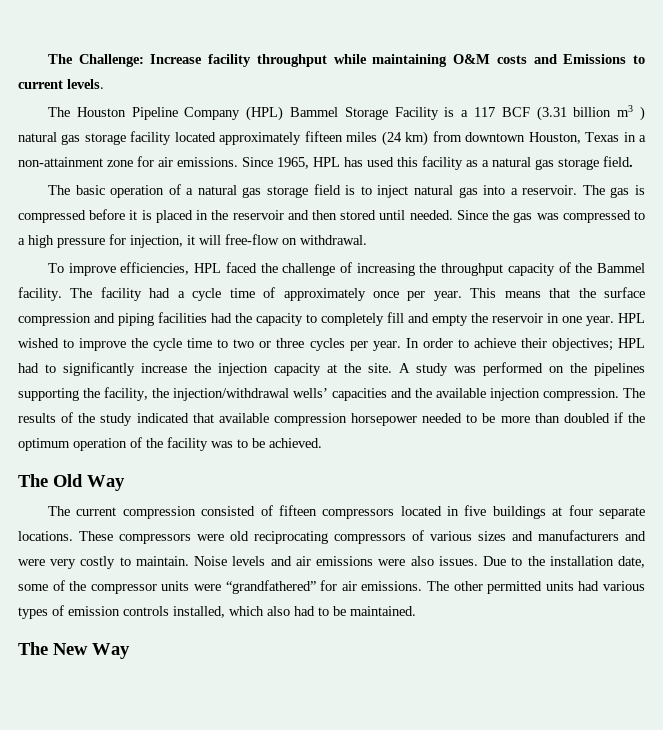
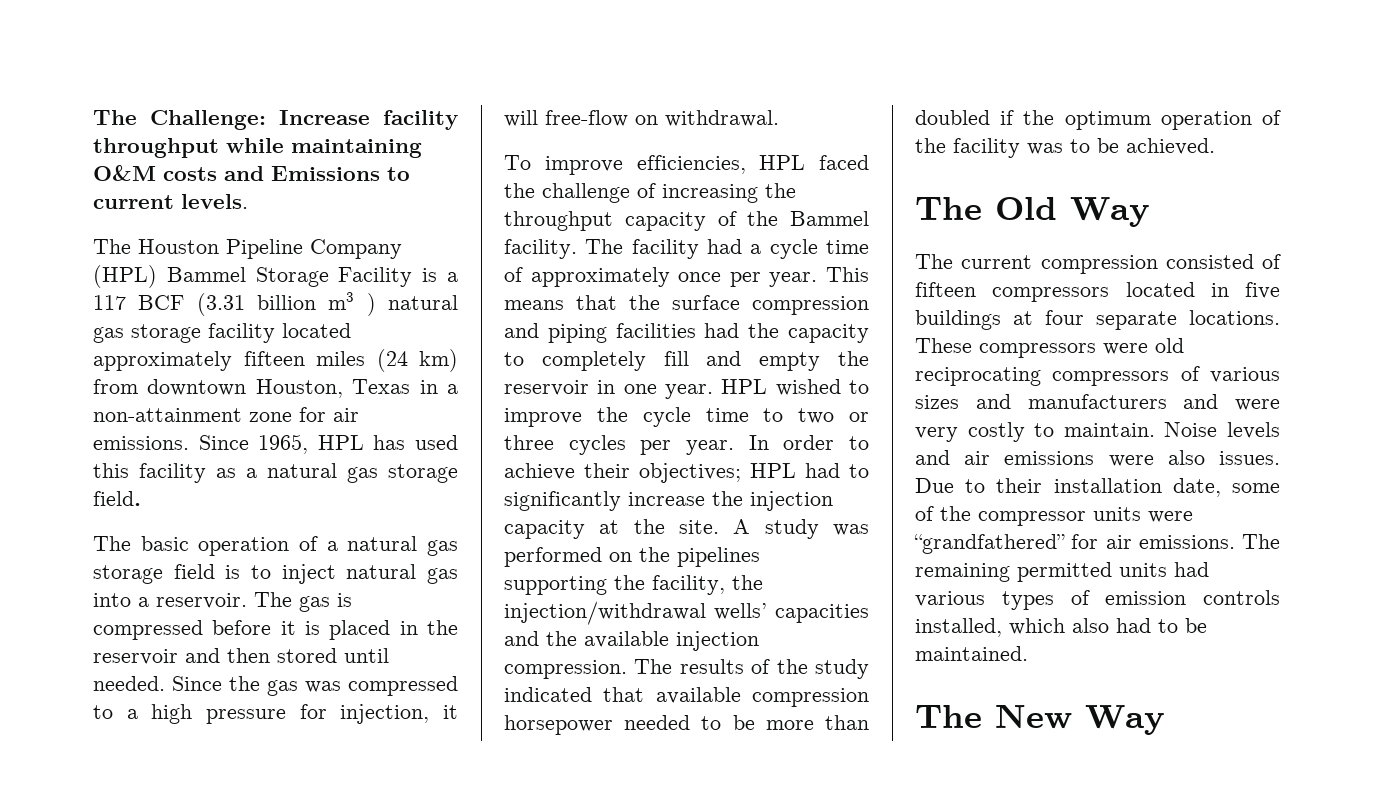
- Due to the installation date, some of the compressor units were “grandfathered” for air emissions.
+ Due to their installation date, some of the compressor units were “grandfathered” for air emissions.
- The other permitted units had various types of emission controls installed, which also had to be maintained.
+ The remaining permitted units had various types of emission controls installed, which also had to be maintained.

